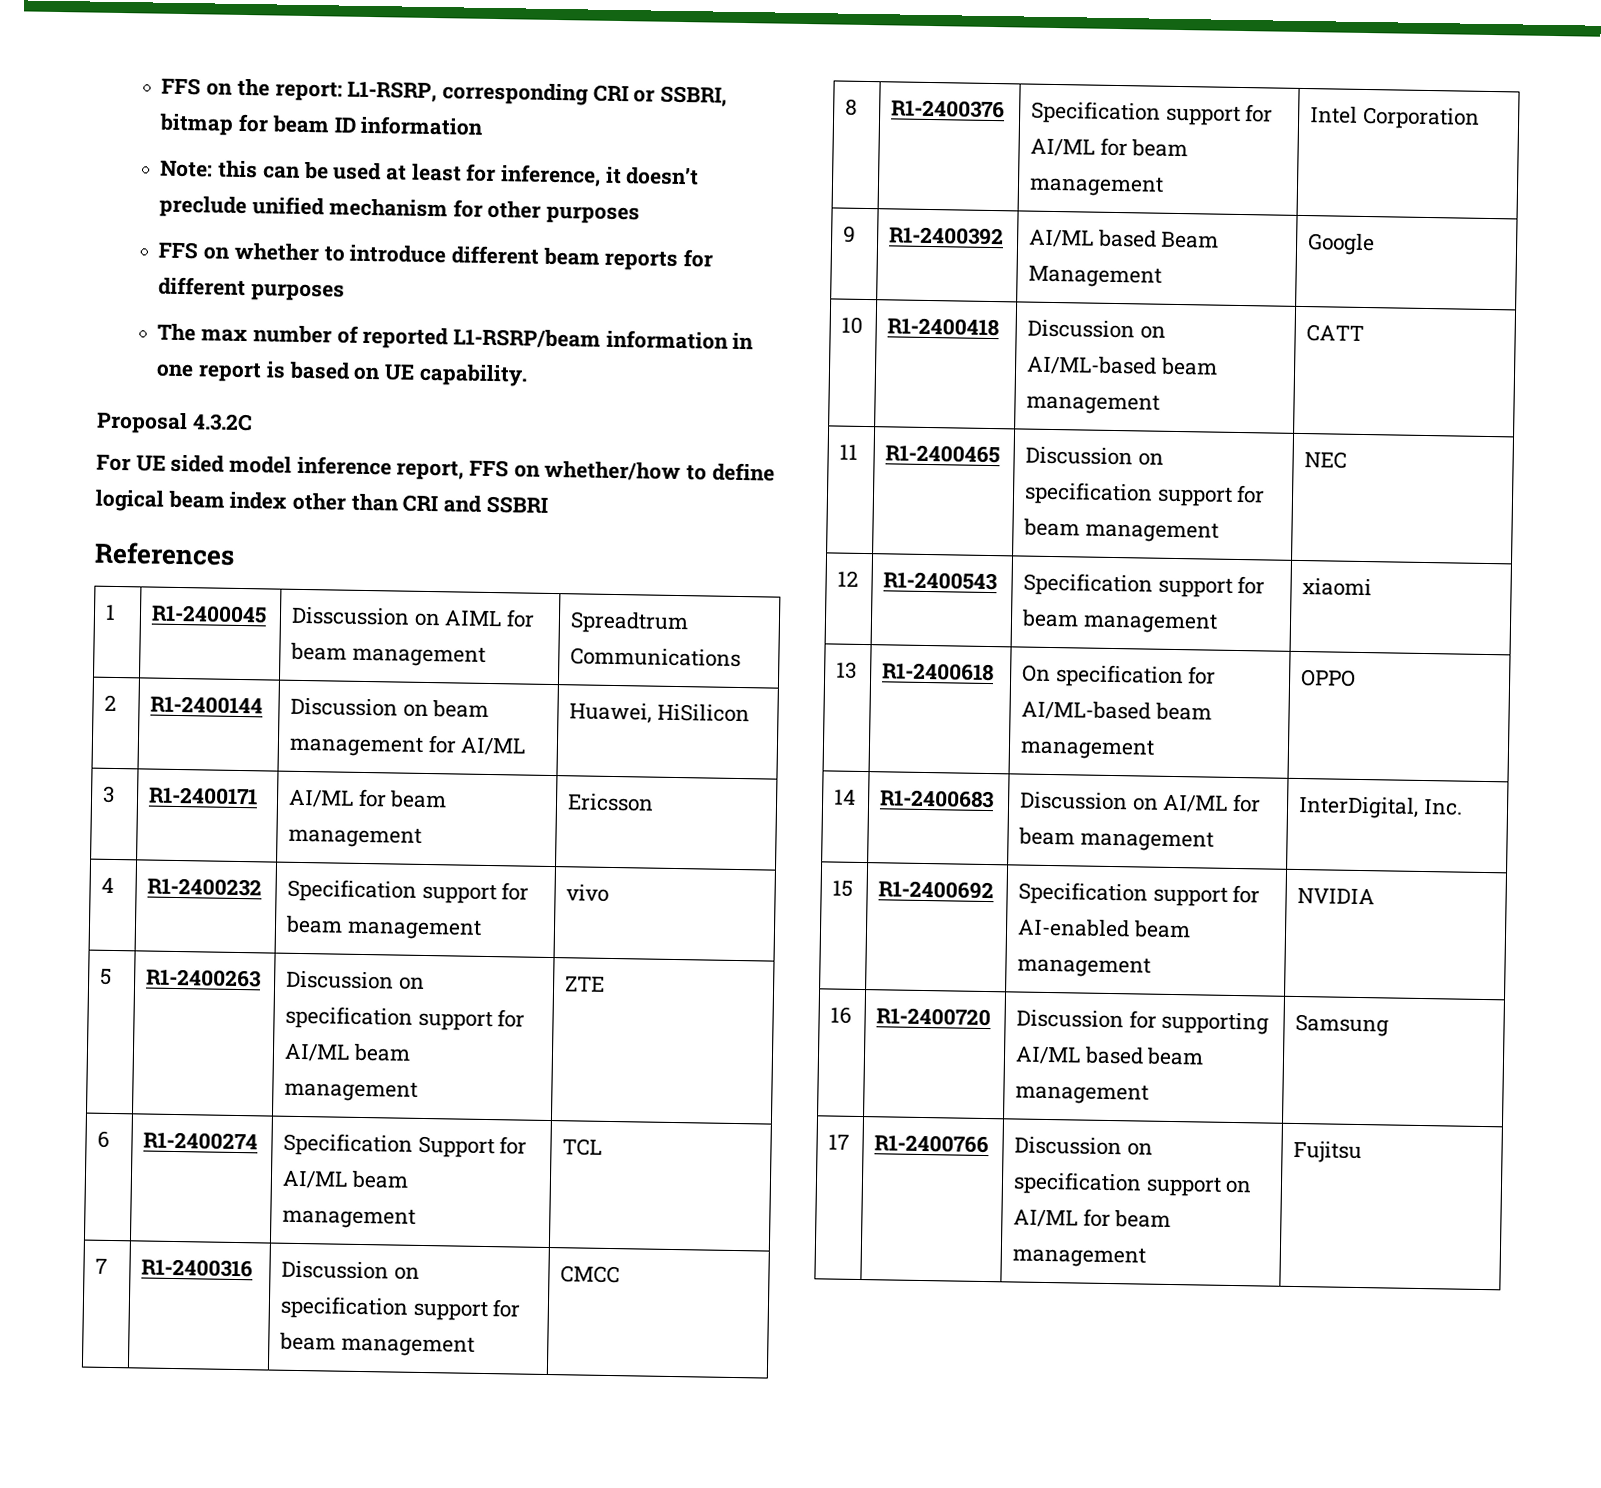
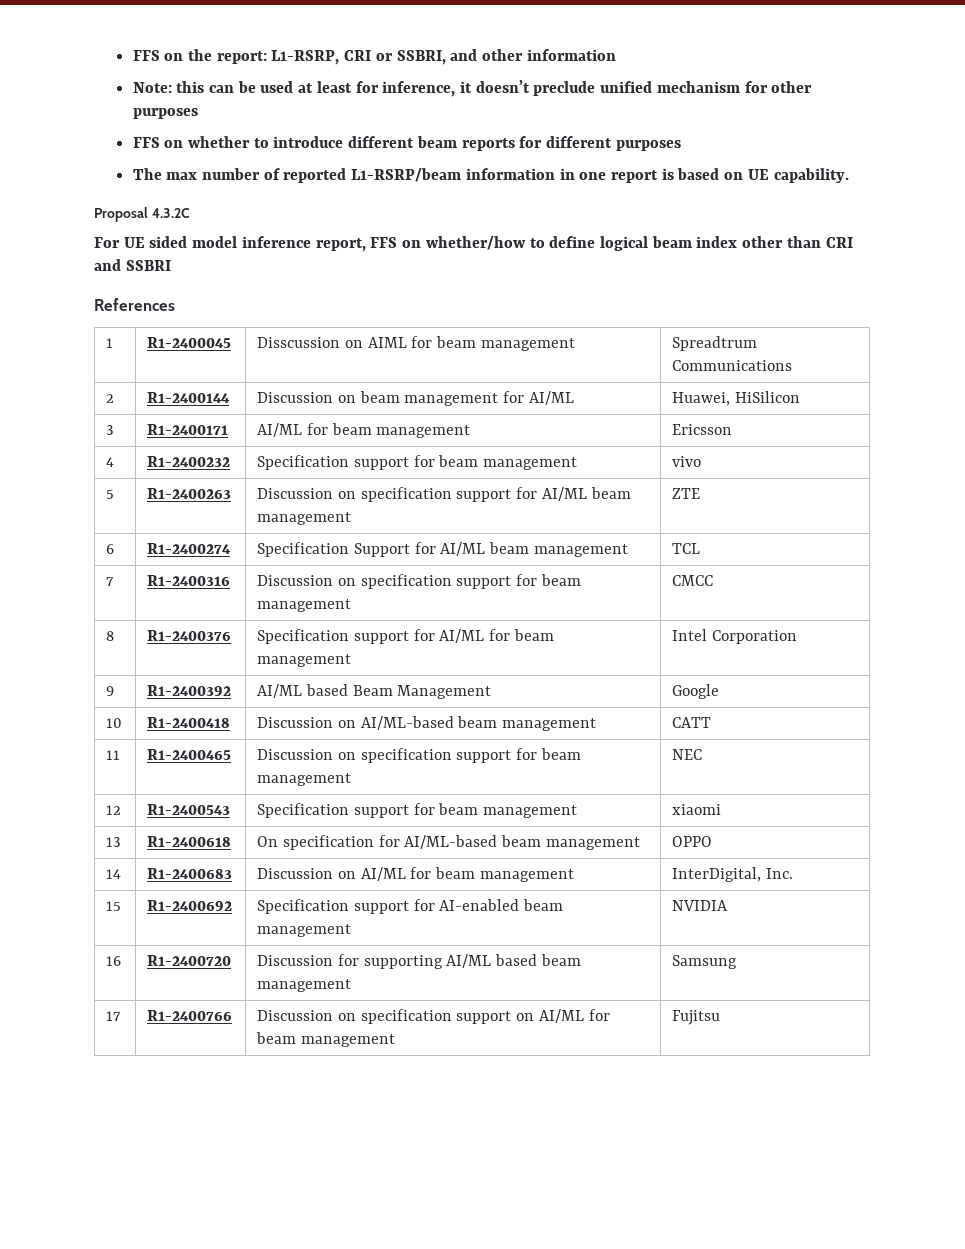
- FFS on the report: L1-RSRP, corresponding CRI or SSBRI, bitmap for beam ID information
+ FFS on the report: L1-RSRP, CRI or SSBRI, and other information

